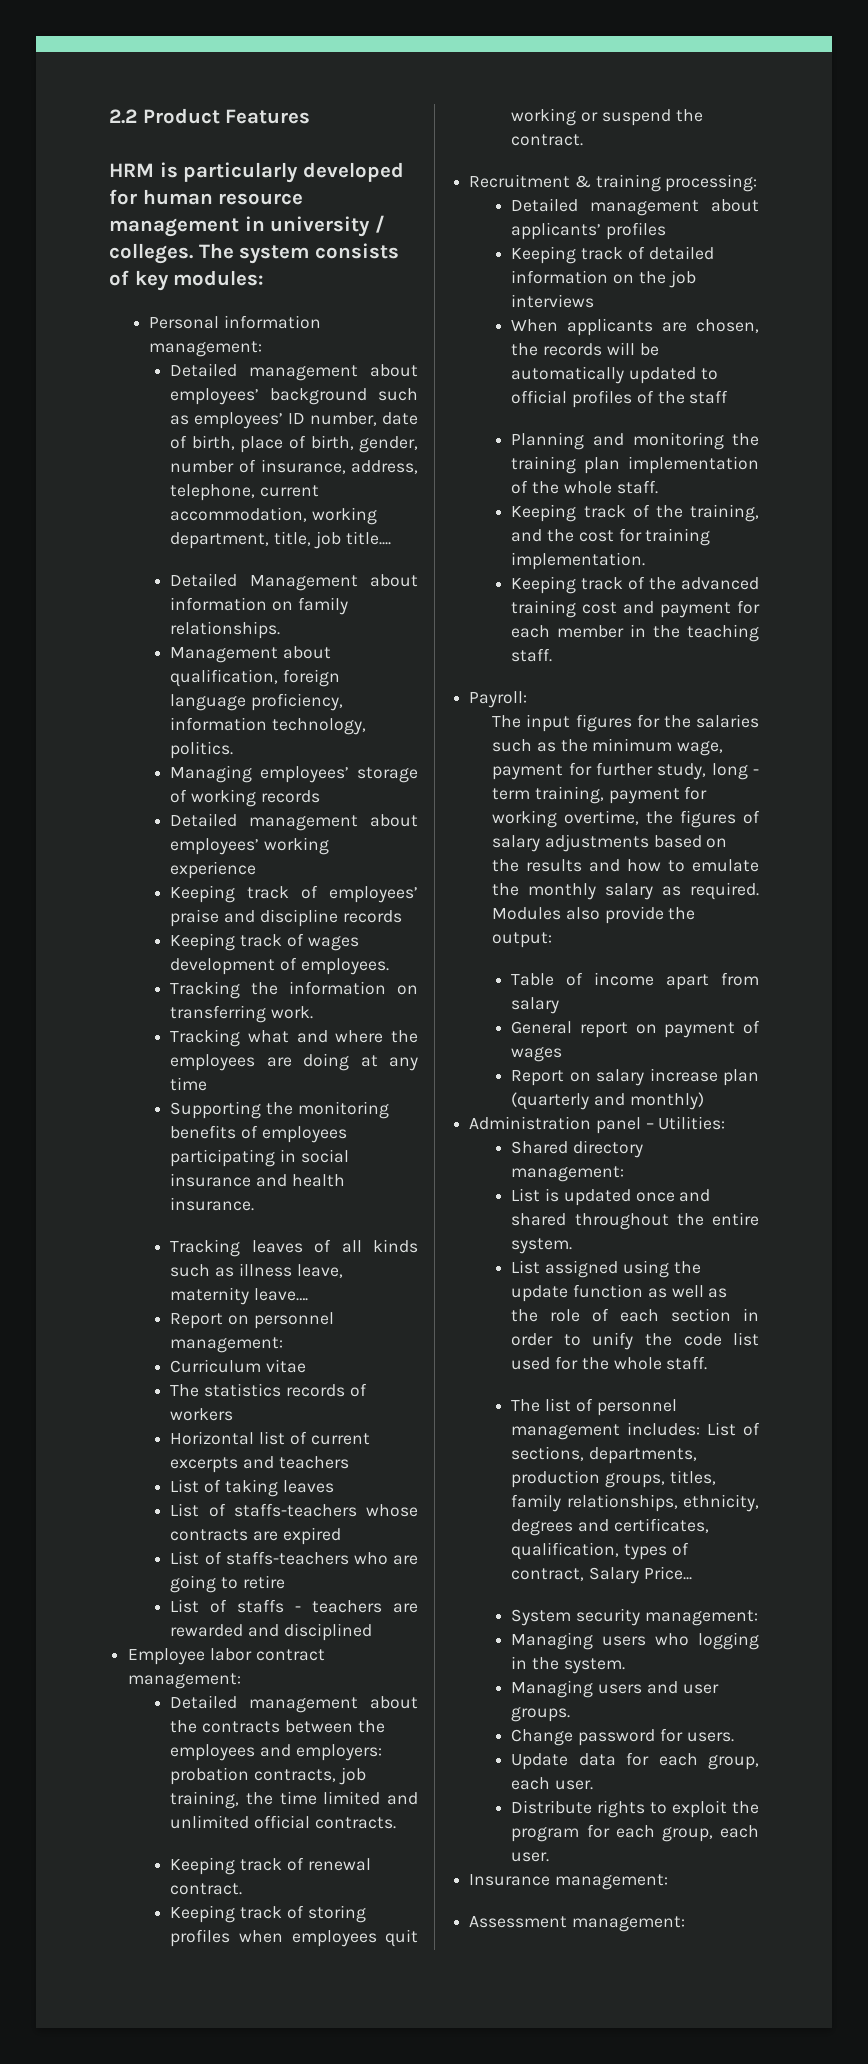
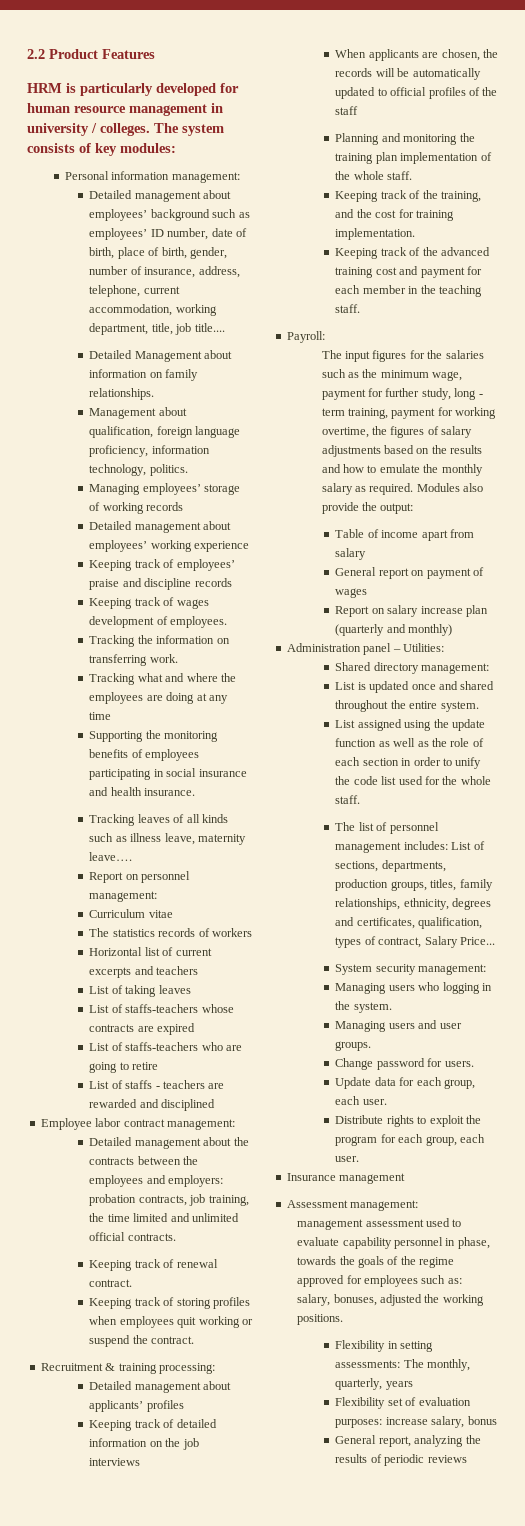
- Insurance management:
+ Insurance management
+ management assessment used to evaluate capability personnel in phase, towards the goals of the regime approved for employees such as: salary, bonuses, adjusted the working positions.
+ Flexibility in setting assessments: The monthly, quarterly, years
+ Flexibility set of evaluation purposes: increase salary, bonus
+ General report, analyzing the results of periodic reviews

